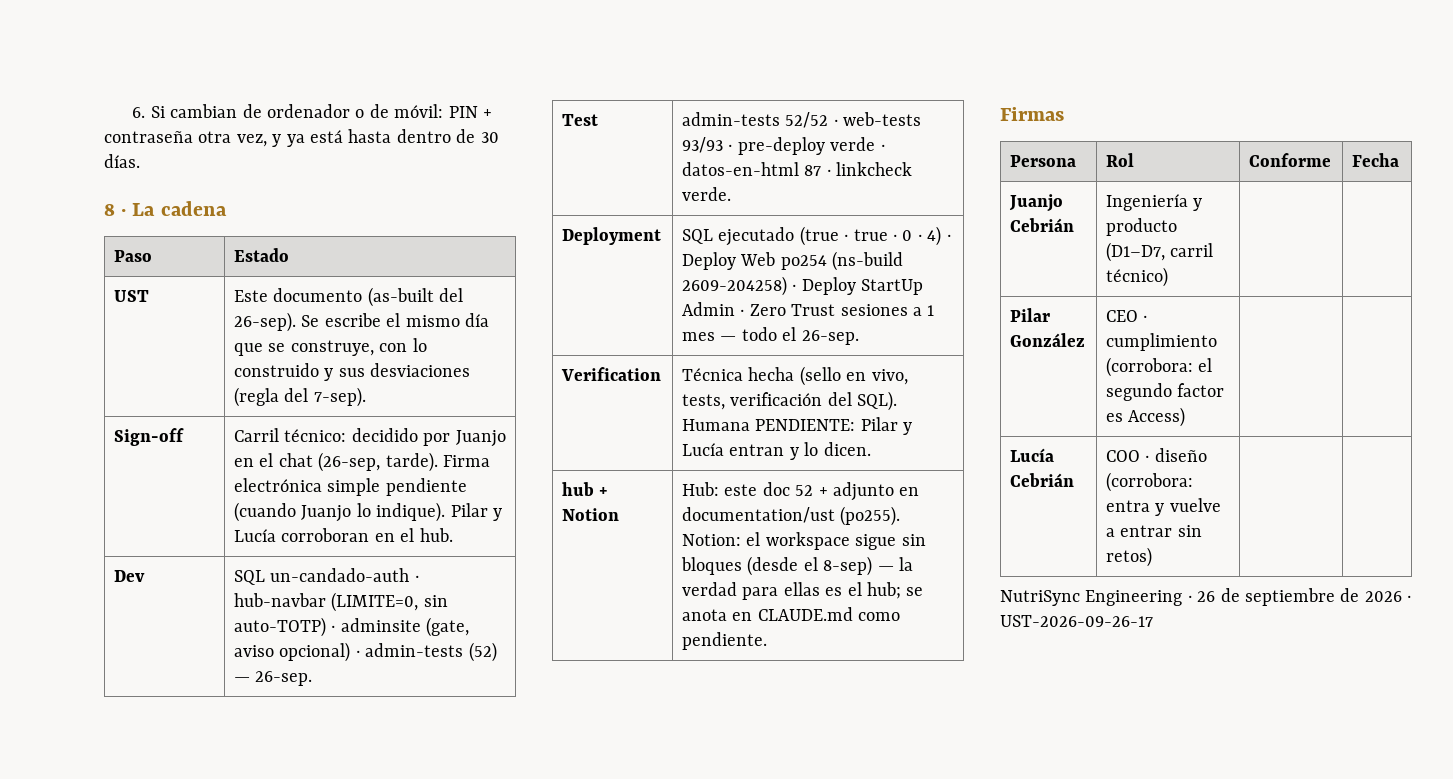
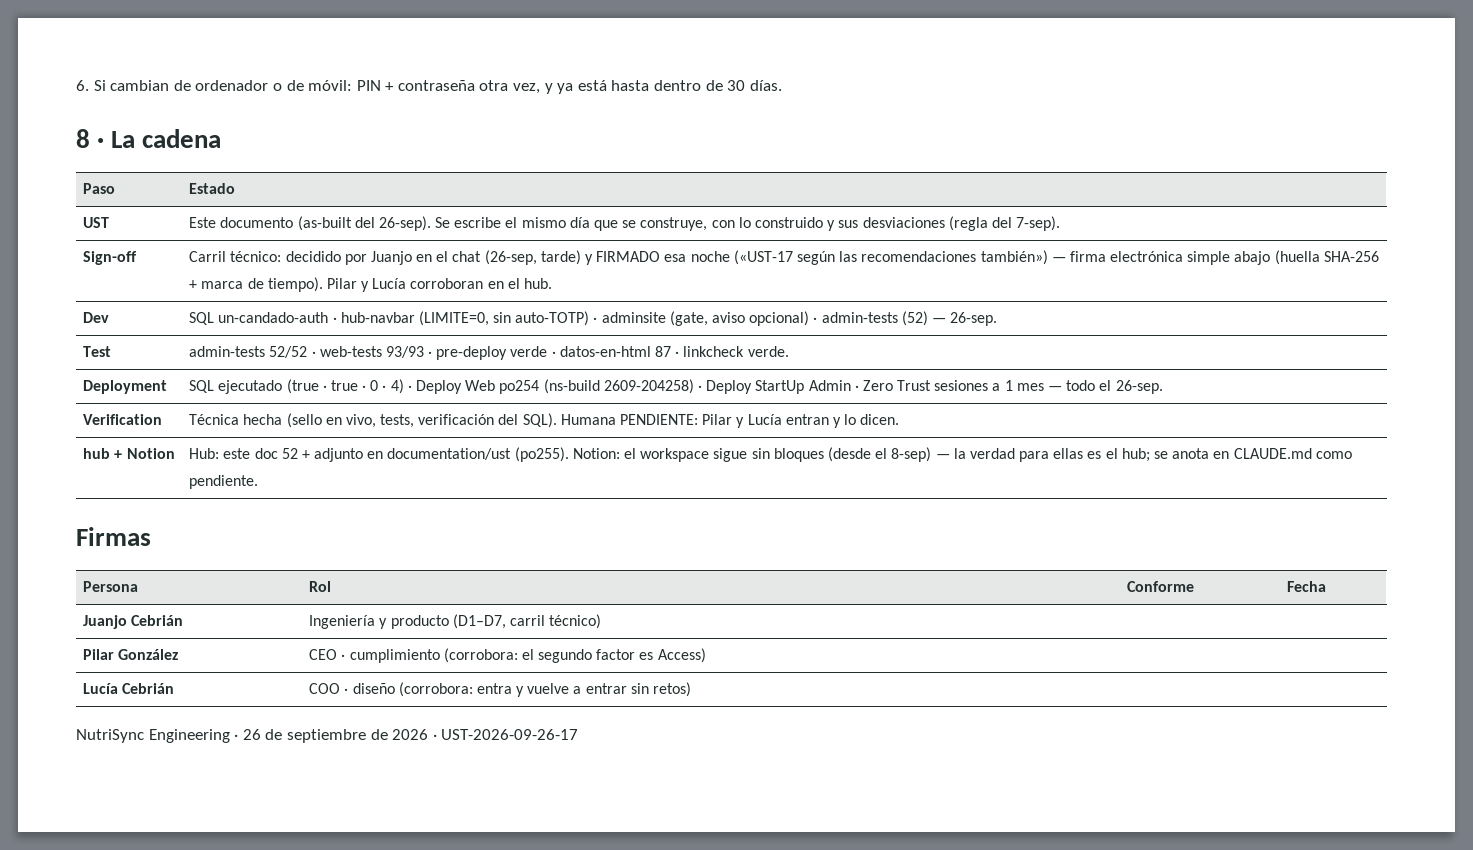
- Sign-off | Carril técnico: decidido por Juanjo en el chat (26-sep, tarde). Firma electrónica simple pendiente (cuando Juanjo lo indique). Pilar y Lucía corroboran en el hub.
+ Sign-off | Carril técnico: decidido por Juanjo en el chat (26-sep, tarde) y FIRMADO esa noche («UST-17 según las recomendaciones también») — firma electrónica simple abajo (huella SHA-256 + marca de tiempo). Pilar y Lucía corroboran en el hub.

